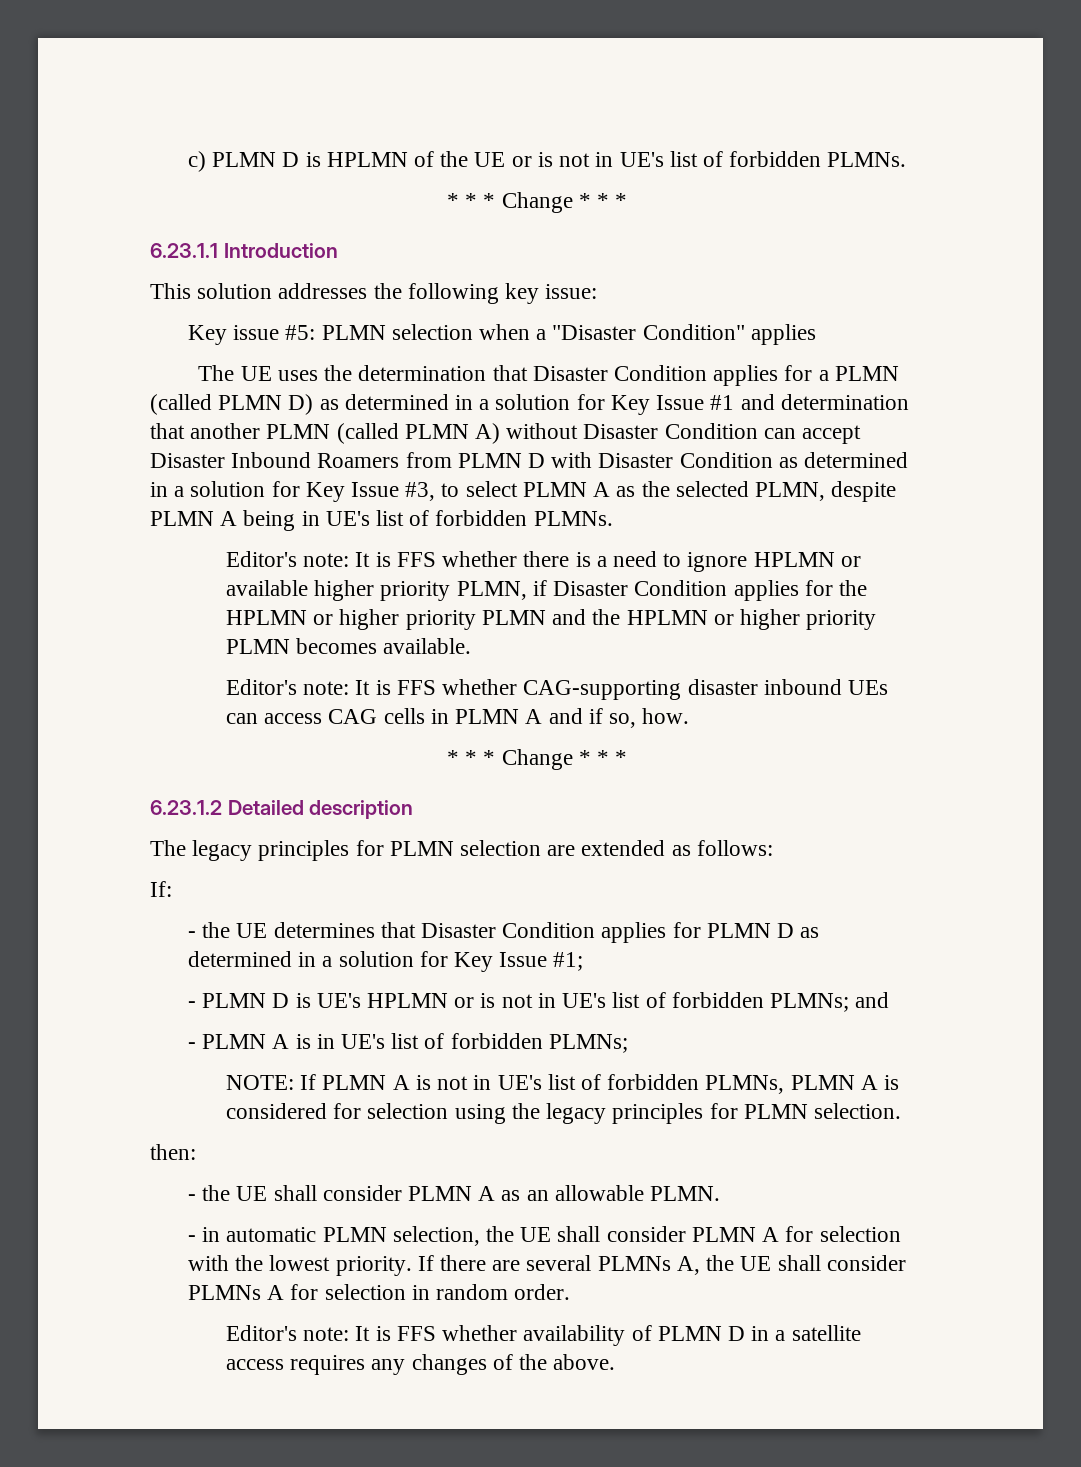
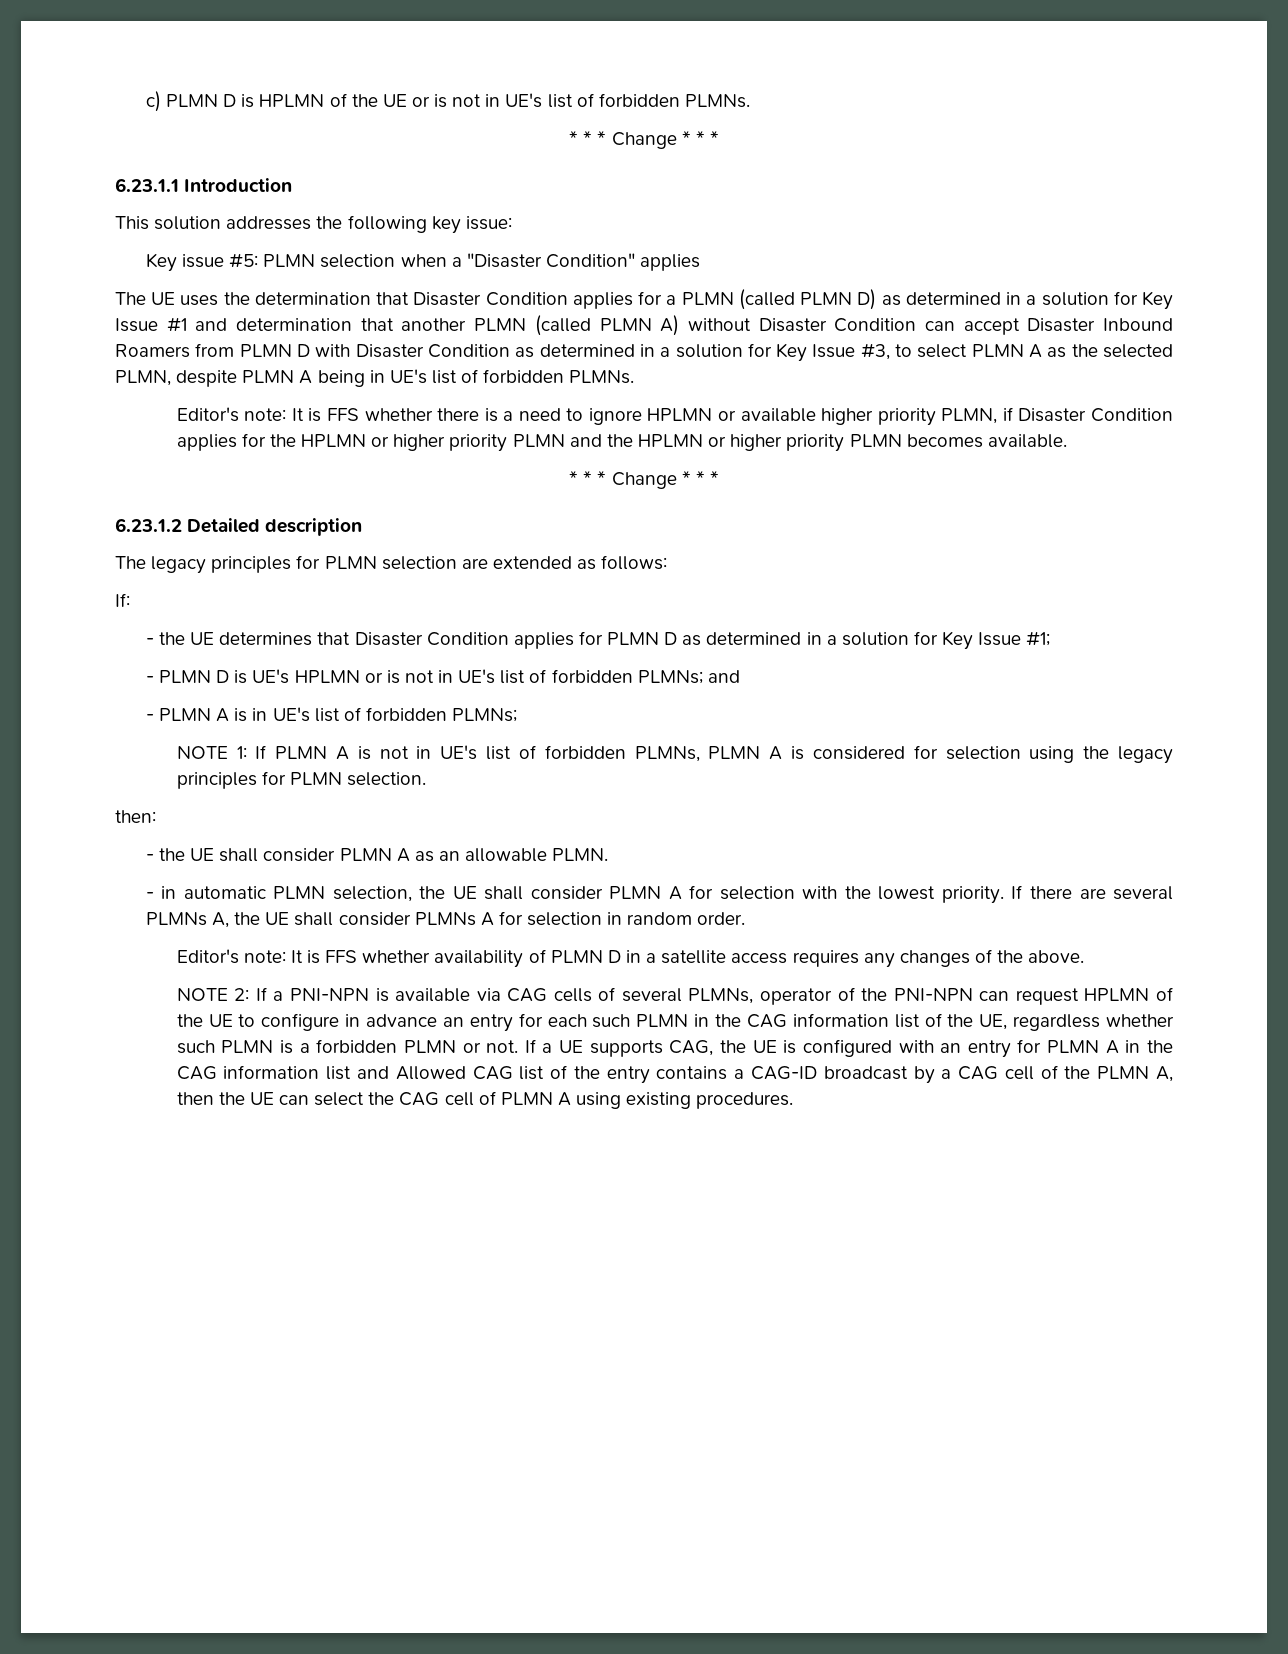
- Editor's note: It is FFS whether CAG-supporting disaster inbound UEs can access CAG cells in PLMN A and if so, how.
- NOTE: If PLMN A is not in UE's list of forbidden PLMNs, PLMN A is considered for selection using the legacy principles for PLMN selection.
+ NOTE 1: If PLMN A is not in UE's list of forbidden PLMNs, PLMN A is considered for selection using the legacy principles for PLMN selection.
+ NOTE 2: If a PNI-NPN is available via CAG cells of several PLMNs, operator of the PNI-NPN can request HPLMN of the UE to configure in advance an entry for each such PLMN in the CAG information list of the UE, regardless whether such PLMN is a forbidden PLMN or not. If a UE supports CAG, the UE is configured with an entry for PLMN A in the CAG information list and Allowed CAG list of the entry contains a CAG-ID broadcast by a CAG cell of the PLMN A, then the UE can select the CAG cell of PLMN A using existing procedures.

